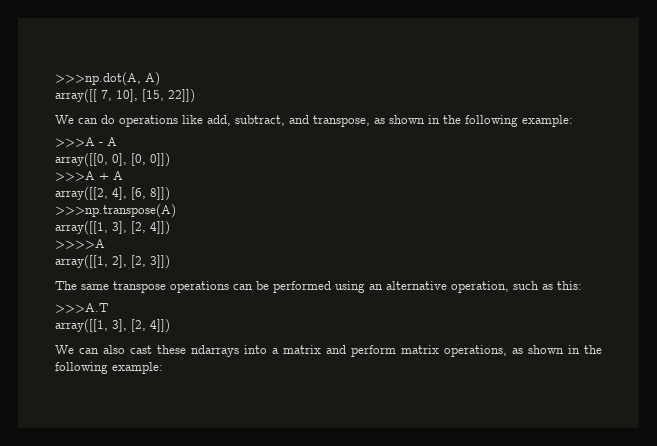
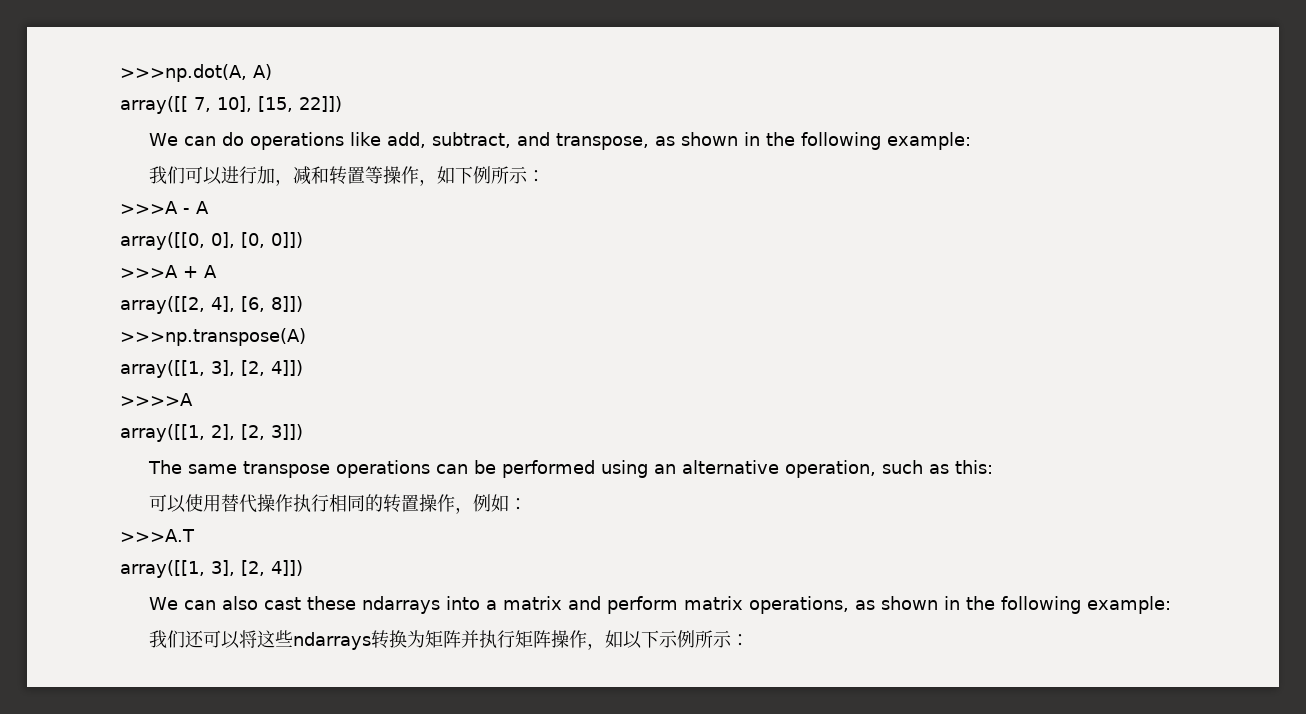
+ 我们可以进行加，减和转置等操作，如下例所示：
+ 可以使用替代操作执行相同的转置操作，例如：
+ 我们还可以将这些ndarrays转换为矩阵并执行矩阵操作，如以下示例所示：

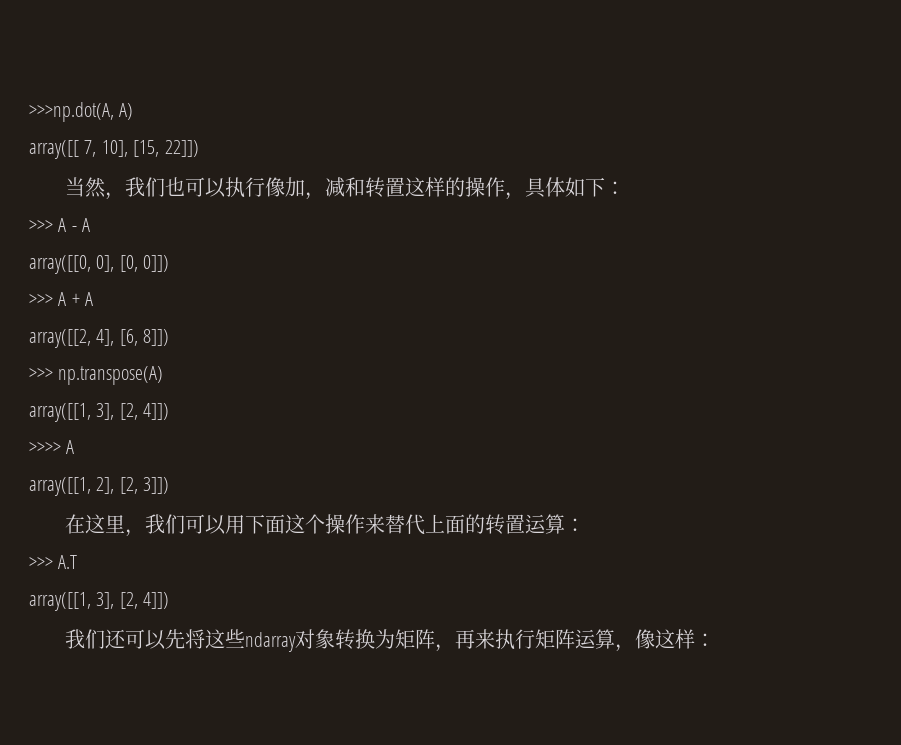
- We can do operations like add, subtract, and transpose, as shown in the following example:
- 我们可以进行加，减和转置等操作，如下例所示：
- >>>A - A
+ 当然，我们也可以执行像加，减和转置这样的操作，具体如下：
+ >>> A - A
- >>>A + A
+ >>> A + A
- >>>np.transpose(A)
+ >>> np.transpose(A)
  array([[1, 3], [2, 4]])
- >>>>A
+ >>>> A
- The same transpose operations can be performed using an alternative operation, such as this:
- 可以使用替代操作执行相同的转置操作，例如：
- >>>A.T
+ 在这里，我们可以用下面这个操作来替代上面的转置运算：
+ >>> A.T
  array([[1, 3], [2, 4]])
- We can also cast these ndarrays into a matrix and perform matrix operations, as shown in the following example:
- 我们还可以将这些ndarrays转换为矩阵并执行矩阵操作，如以下示例所示：
+ 我们还可以先将这些ndarray对象转换为矩阵，再来执行矩阵运算，像这样：

